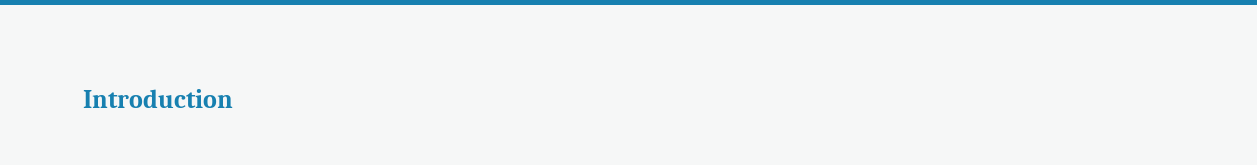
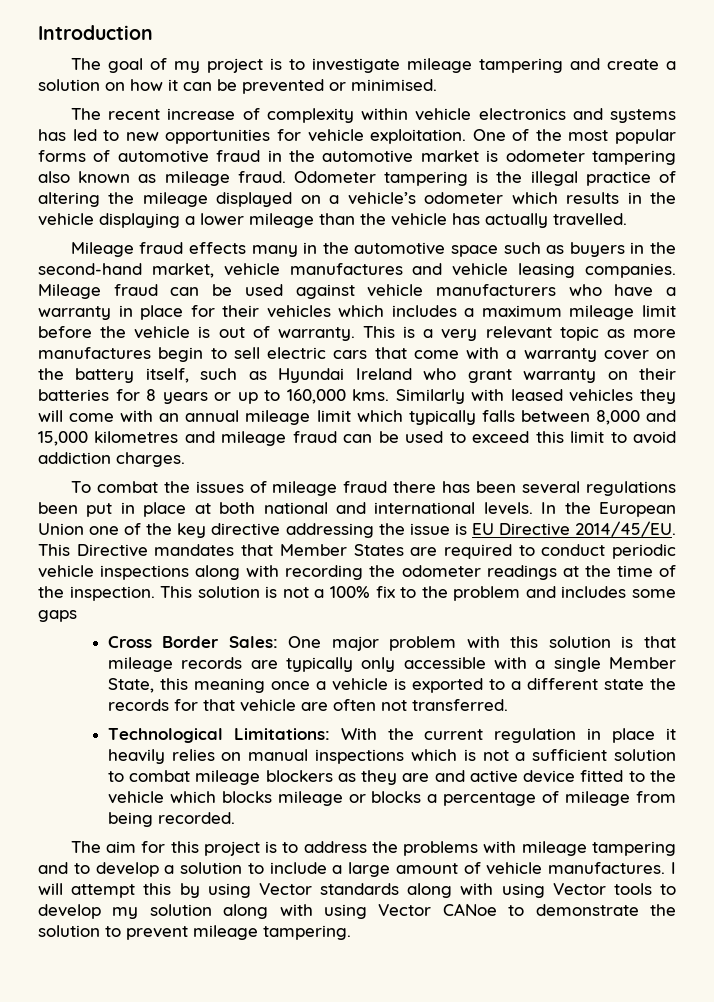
+ The goal of my project is to investigate mileage tampering and create a solution on how it can be prevented or minimised.
+ The recent increase of complexity within vehicle electronics and systems has led to new opportunities for vehicle exploitation. One of the most popular forms of automotive fraud in the automotive market is odometer tampering also known as mileage fraud. Odometer tampering is the illegal practice of altering the mileage displayed on a vehicle’s odometer which results in the vehicle displaying a lower mileage than the vehicle has actually travelled.
+ Mileage fraud effects many in the automotive space such as buyers in the second-hand market, vehicle manufactures and vehicle leasing companies. Mileage fraud can be used against vehicle manufacturers who have a warranty in place for their vehicles which includes a maximum mileage limit before the vehicle is out of warranty. This is a very relevant topic as more manufactures begin to sell electric cars that come with a warranty cover on the battery itself, such as Hyundai Ireland who grant warranty on their batteries for 8 years or up to 160,000 kms. Similarly with leased vehicles they will come with an annual mileage limit which typically falls between 8,000 and 15,000 kilometres and mileage fraud can be used to exceed this limit to avoid addiction charges.
+ To combat the issues of mileage fraud there has been several regulations been put in place at both national and international levels. In the European Union one of the key directive addressing the issue is EU Directive 2014/45/EU. This Directive mandates that Member States are required to conduct periodic vehicle inspections along with recording the odometer readings at the time of the inspection. This solution is not a 100% fix to the problem and includes some gaps
+ Cross Border Sales: One major problem with this solution is that mileage records are typically only accessible with a single Member State, this meaning once a vehicle is exported to a different state the records for that vehicle are often not transferred.
+ Technological Limitations: With the current regulation in place it heavily relies on manual inspections which is not a sufficient solution to combat mileage blockers as they are and active device fitted to the vehicle which blocks mileage or blocks a percentage of mileage from being recorded.
+ The aim for this project is to address the problems with mileage tampering and to develop a solution to include a large amount of vehicle manufactures. I will attempt this by using Vector standards along with using Vector tools to develop my solution along with using Vector CANoe to demonstrate the solution to prevent mileage tampering.

